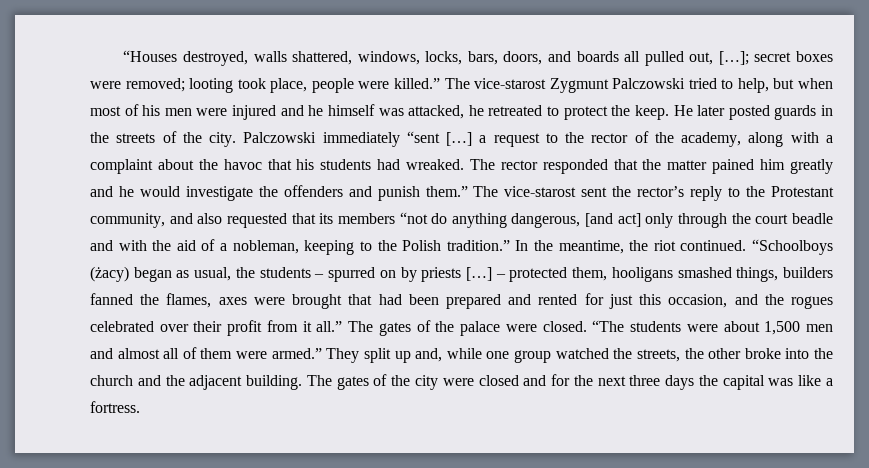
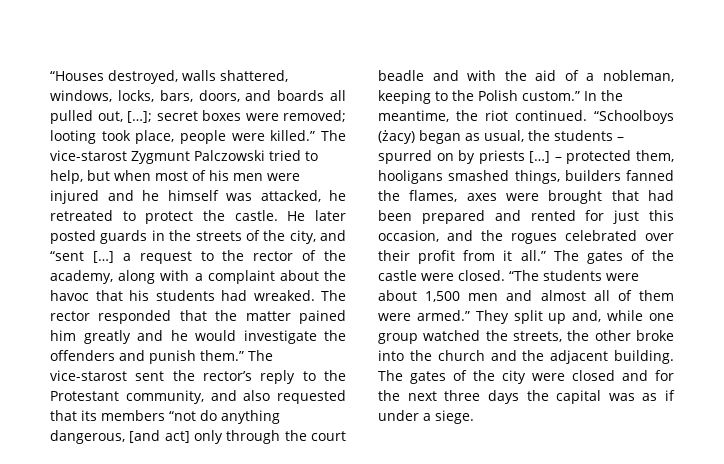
- The vice-starost Zygmunt Palczowski tried to help, but when most of his men were injured and he himself was attacked, he retreated to protect the keep.
+ The vice-starost Zygmunt Palczowski tried to help, but when most of his men were injured and he himself was attacked, he retreated to protect the castle.
- He later posted guards in the streets of the city. Palczowski immediately “sent […] a request to the rector of the academy, along with a complaint about the havoc that his students had wreaked.
+ He later posted guards in the streets of the city, and “sent […] a request to the rector of the academy, along with a complaint about the havoc that his students had wreaked.
- The vice-starost sent the rector’s reply to the Protestant community, and also requested that its members “not do anything dangerous, [and act] only through the court beadle and with the aid of a nobleman, keeping to the Polish tradition.”
+ The vice-starost sent the rector’s reply to the Protestant community, and also requested that its members “not do anything dangerous, [and act] only through the court beadle and with the aid of a nobleman, keeping to the Polish custom.”
- The gates of the palace were closed.
+ The gates of the castle were closed.
- The gates of the city were closed and for the next three days the capital was like a fortress.
+ The gates of the city were closed and for the next three days the capital was as if under a siege.

